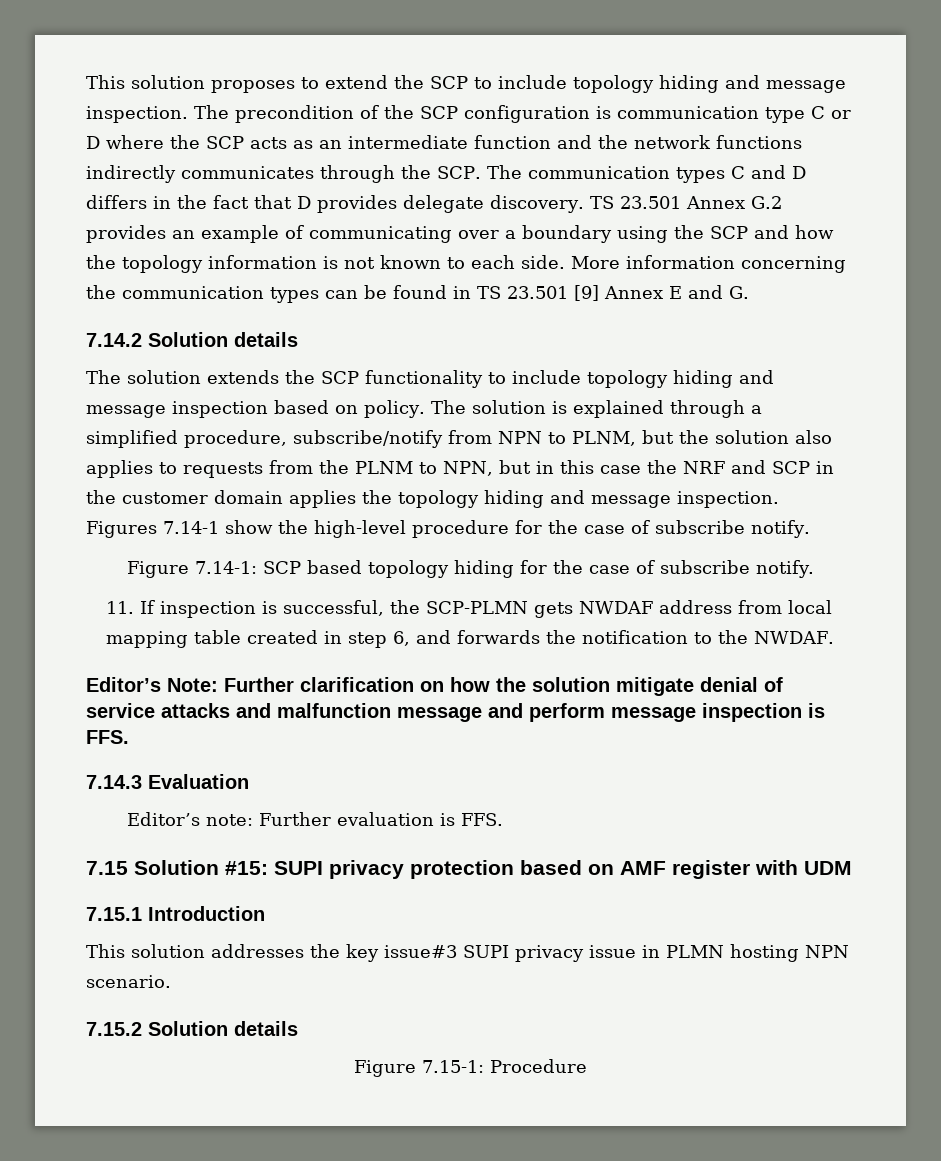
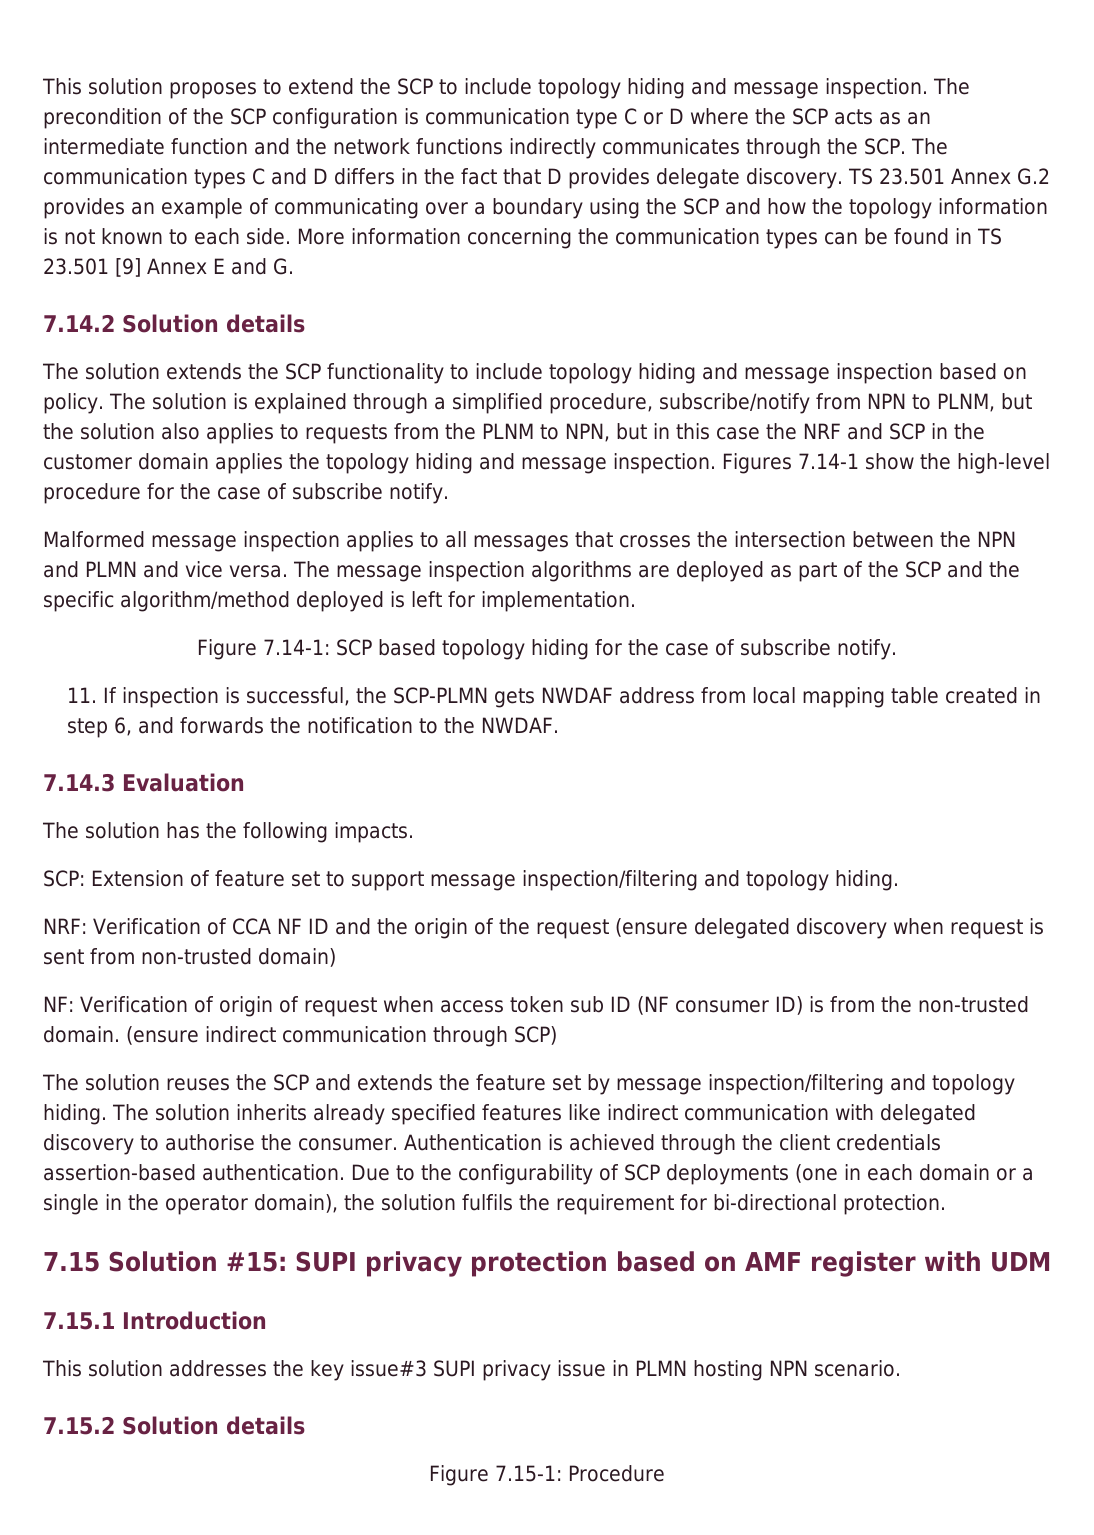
+ Malformed message inspection applies to all messages that crosses the intersection between the NPN and PLMN and vice versa. The message inspection algorithms are deployed as part of the SCP and the specific algorithm/method deployed is left for implementation.
- Editor’s Note: Further clarification on how the solution mitigate denial of service attacks and malfunction message and perform message inspection is FFS.
  7.14.3 Evaluation
- Editor’s note: Further evaluation is FFS.
+ The solution has the following impacts.
+ SCP: Extension of feature set to support message inspection/filtering and topology hiding.
+ NRF: Verification of CCA NF ID and the origin of the request (ensure delegated discovery when request is sent from non-trusted domain)
+ NF: Verification of origin of request when access token sub ID (NF consumer ID) is from the non-trusted domain. (ensure indirect communication through SCP)
+ The solution reuses the SCP and extends the feature set by message inspection/filtering and topology hiding. The solution inherits already specified features like indirect communication with delegated discovery to authorise the consumer. Authentication is achieved through the client credentials assertion-based authentication. Due to the configurability of SCP deployments (one in each domain or a single in the operator domain), the solution fulfils the requirement for bi-directional protection.

